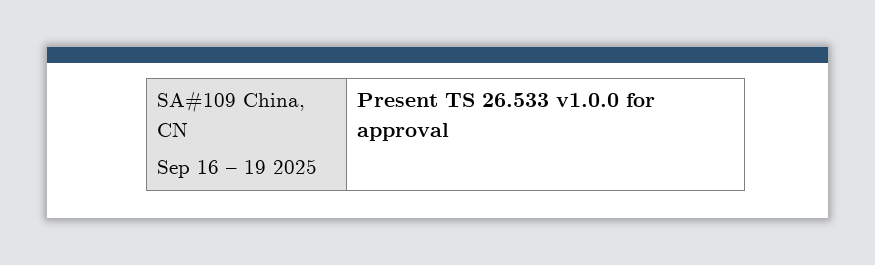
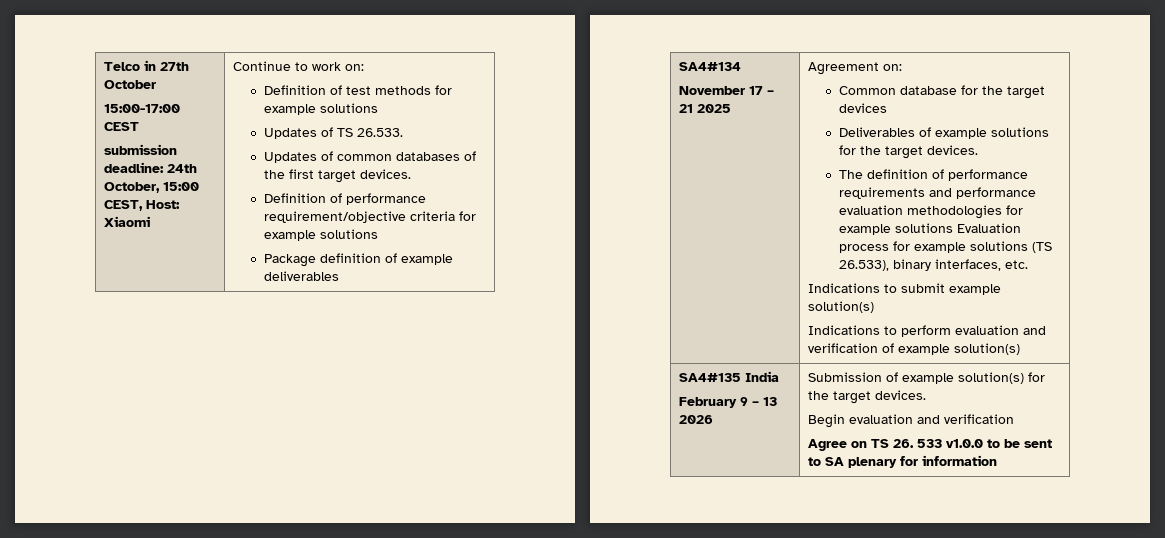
- SA#109 China, CN
- Sep 16 – 19 2025 | Present TS 26.533 v1.0.0 for approval
+ Telco in 27th October
+ 15:00-17:00 CEST
+ submission deadline: 24th October, 15:00 CEST, Host: Xiaomi | Continue to work on:
+ Definition of test methods for example solutions
+ Updates of TS 26.533.
+ Updates of common databases of the first target devices.
+ Definition of performance requirement/objective criteria for example solutions
+ Package definition of example deliverables
+ SA4#134
+ November 17 – 21 2025 | Agreement on:
+ Common database for the target devices
+ Deliverables of example solutions for the target devices.
+ The definition of performance requirements and performance evaluation methodologies for example solutions Evaluation process for example solutions (TS 26.533), binary interfaces, etc.
+ Indications to submit example solution(s)
+ Indications to perform evaluation and verification of example solution(s)
+ SA4#135 India
+ February 9 – 13 2026 | Submission of example solution(s) for the target devices.
+ Begin evaluation and verification
+ Agree on TS 26. 533 v1.0.0 to be sent to SA plenary for information

